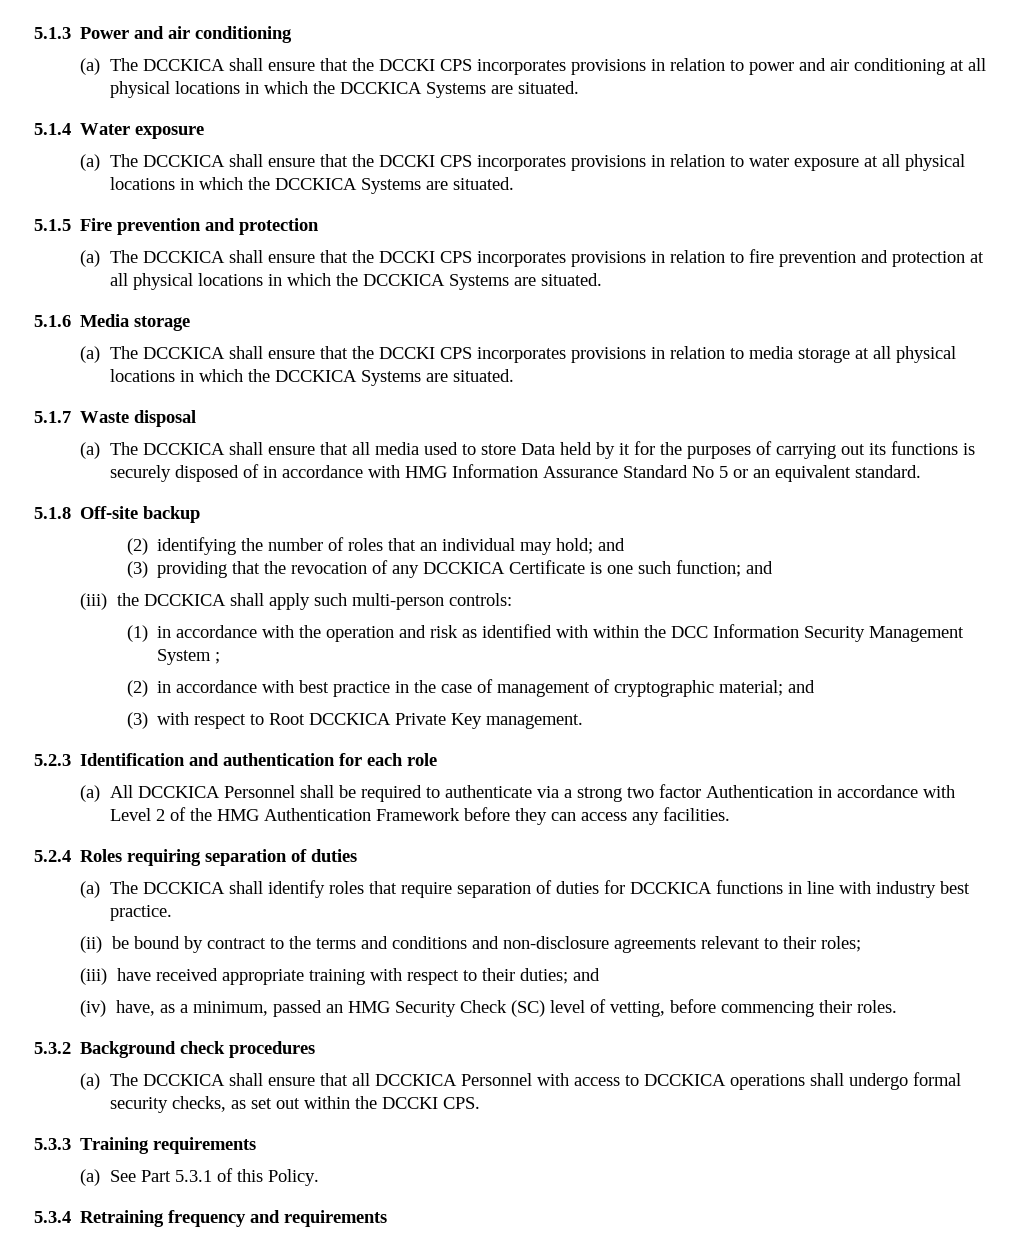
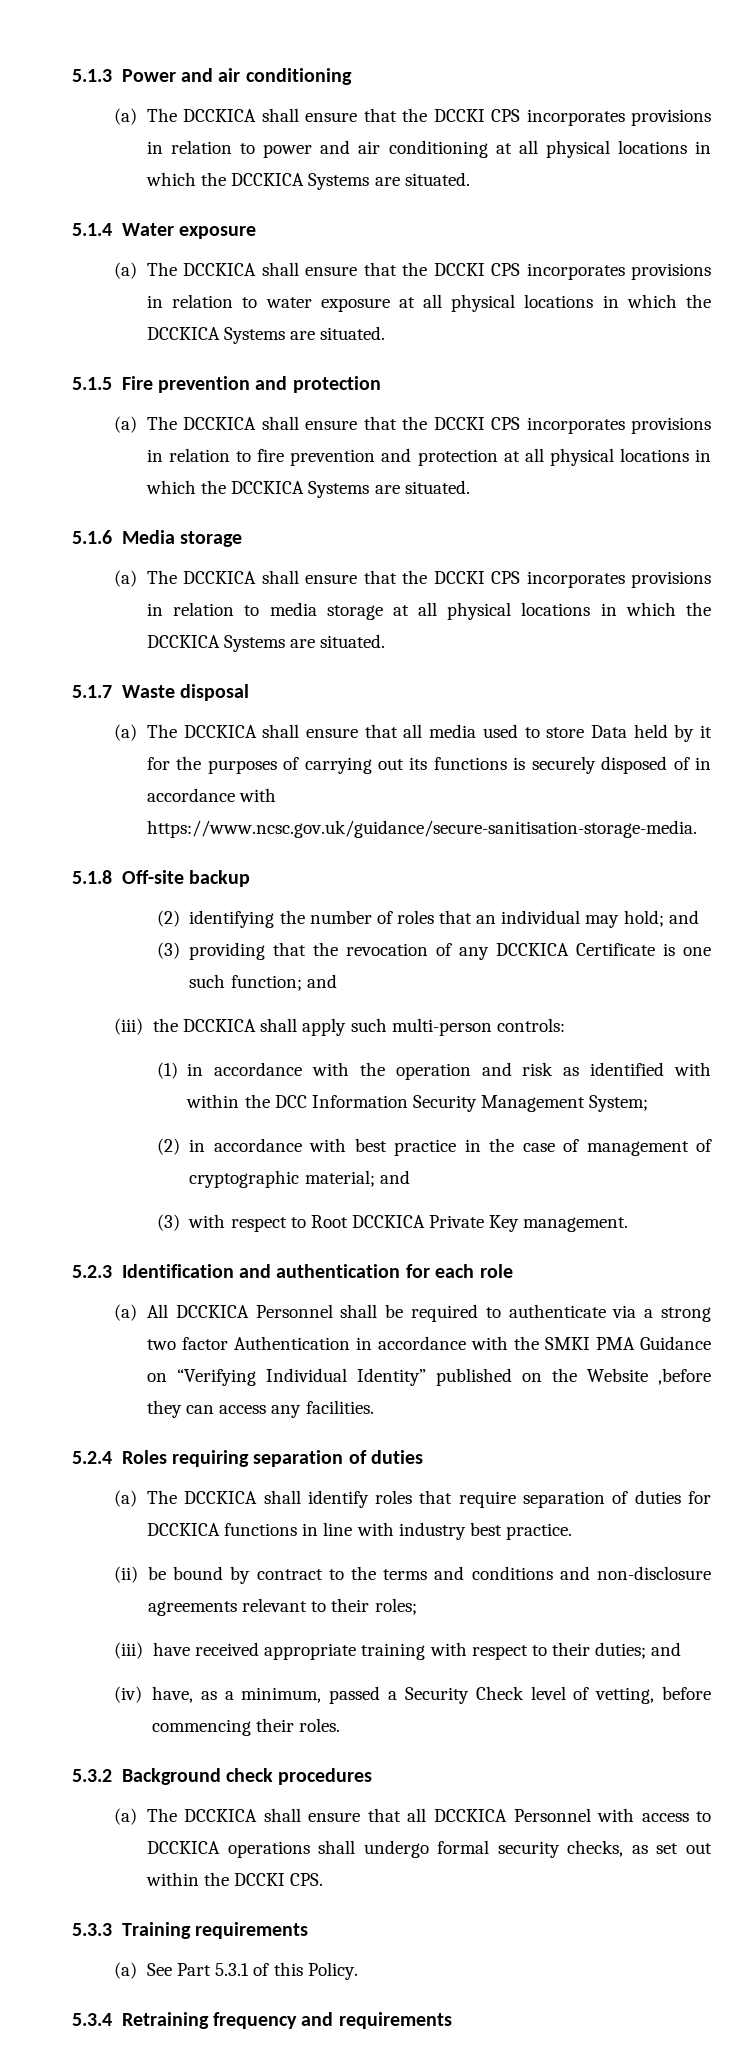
- (a) The DCCKICA shall ensure that all media used to store Data held by it for the purposes of carrying out its functions is securely disposed of in accordance with HMG Information Assurance Standard No 5 or an equivalent standard.
+ (a) The DCCKICA shall ensure that all media used to store Data held by it for the purposes of carrying out its functions is securely disposed of in accordance with https://www.ncsc.gov.uk/guidance/secure-sanitisation-storage-media.
- (1) in accordance with the operation and risk as identified with within the DCC Information Security Management System ;
+ (1) in accordance with the operation and risk as identified with within the DCC Information Security Management System;
- (a) All DCCKICA Personnel shall be required to authenticate via a strong two factor Authentication in accordance with Level 2 of the HMG Authentication Framework before they can access any facilities.
+ (a) All DCCKICA Personnel shall be required to authenticate via a strong two factor Authentication in accordance with the SMKI PMA Guidance on “Verifying Individual Identity” published on the Website ,before they can access any facilities.
- (iv) have, as a minimum, passed an HMG Security Check (SC) level of vetting, before commencing their roles.
+ (iv) have, as a minimum, passed a Security Check level of vetting, before commencing their roles.

